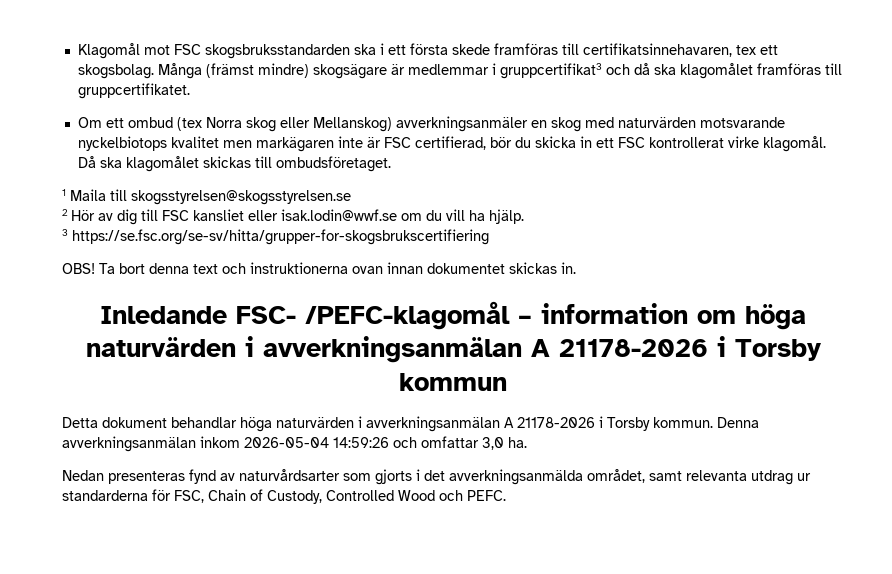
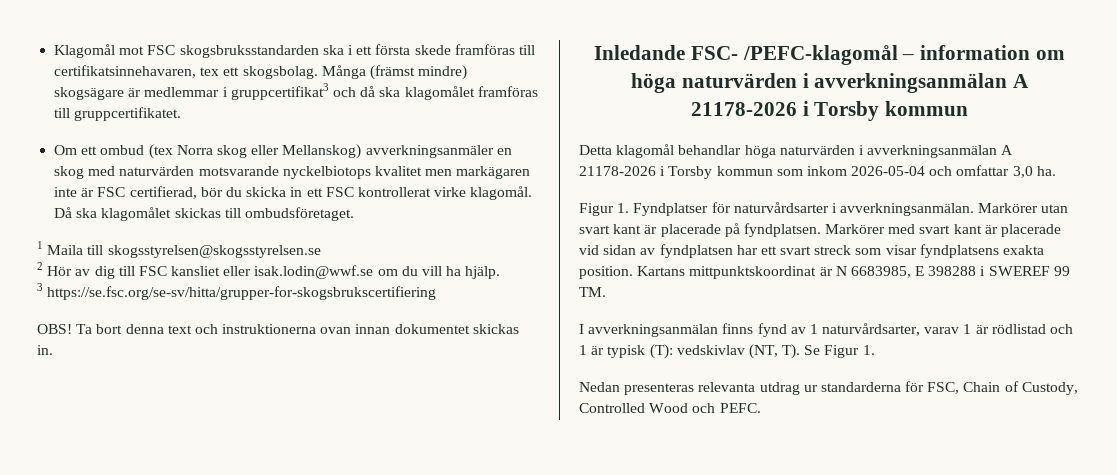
- Detta dokument behandlar höga naturvärden i avverkningsanmälan A 21178-2026 i Torsby kommun. Denna avverkningsanmälan inkom 2026-05-04 14:59:26 och omfattar 3,0 ha.
+ Detta klagomål behandlar höga naturvärden i avverkningsanmälan A 21178-2026 i Torsby kommun som inkom 2026-05-04 och omfattar 3,0 ha.
- Nedan presenteras fynd av naturvårdsarter som gjorts i det avverkningsanmälda området, samt relevanta utdrag ur standarderna för FSC, Chain of Custody, Controlled Wood och PEFC.
+ Figur 1. Fyndplatser för naturvårdsarter i avverkningsanmälan. Markörer utan svart kant är placerade på fyndplatsen. Markörer med svart kant är placerade vid sidan av fyndplatsen har ett svart streck som visar fyndplatsens exakta position. Kartans mittpunktskoordinat är N 6683985, E 398288 i SWEREF 99 TM.
+ I avverkningsanmälan finns fynd av 1 naturvårdsarter, varav 1 är rödlistad och 1 är typisk (T): vedskivlav (NT, T). Se Figur 1.
+ Nedan presenteras relevanta utdrag ur standarderna för FSC, Chain of Custody, Controlled Wood och PEFC.

